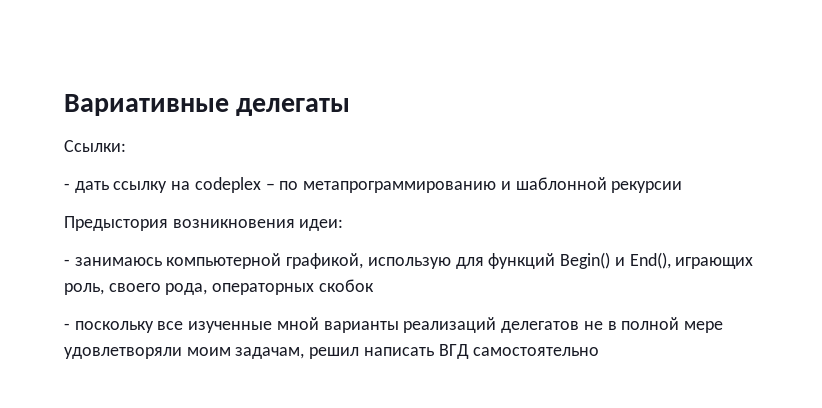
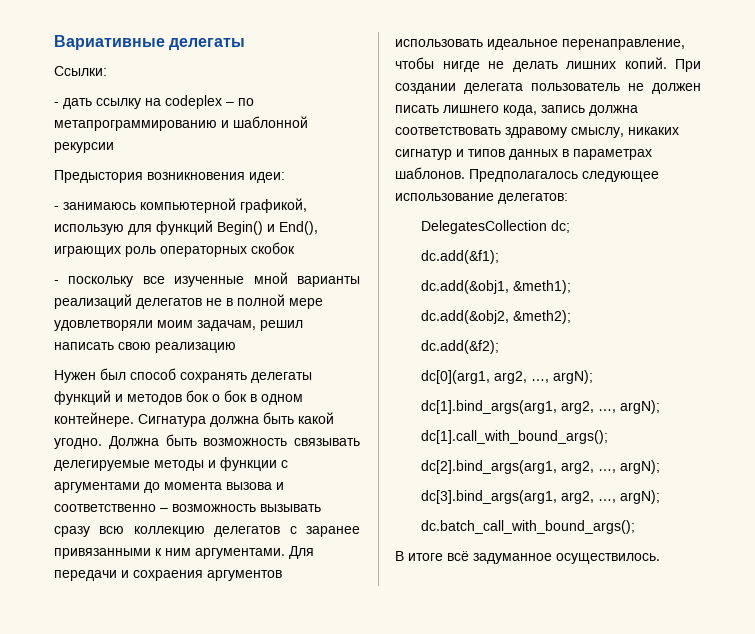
- - занимаюсь компьютерной графикой, использую для функций Begin() и End(), играющих роль, своего рода, операторных скобок
+ - занимаюсь компьютерной графикой, использую для функций Begin() и End(), играющих роль операторных скобок
- - поскольку все изученные мной варианты реализаций делегатов не в полной мере удовлетворяли моим задачам, решил написать ВГД самостоятельно
+ - поскольку все изученные мной варианты реализаций делегатов не в полной мере удовлетворяли моим задачам, решил написать свою реализацию
+ Нужен был способ сохранять делегаты функций и методов бок о бок в одном контейнере. Сигнатура должна быть какой угодно. Должна быть возможность связывать делегируемые методы и функции с аргументами до момента вызова и соответственно – возможность вызывать сразу всю коллекцию делегатов с заранее привязанными к ним аргументами. Для передачи и сохраения аргументов использовать идеальное перенаправление, чтобы нигде не делать лишних копий. При создании делегата пользователь не должен писать лишнего кода, запись должна соответствовать здравому смыслу, никаких сигнатур и типов данных в параметрах шаблонов. Предполагалось следующее использование делегатов:
+ DelegatesCollection dc;
+ dc.add(&f1);
+ dc.add(&obj1, &meth1);
+ dc.add(&obj2, &meth2);
+ dc.add(&f2);
+ dc[0](arg1, arg2, …, argN);
+ dc[1].bind_args(arg1, arg2, …, argN);
+ dc[1].call_with_bound_args();
+ dc[2].bind_args(arg1, arg2, …, argN);
+ dc[3].bind_args(arg1, arg2, …, argN);
+ dc.batch_call_with_bound_args();
+ В итоге всё задуманное осуществилось.

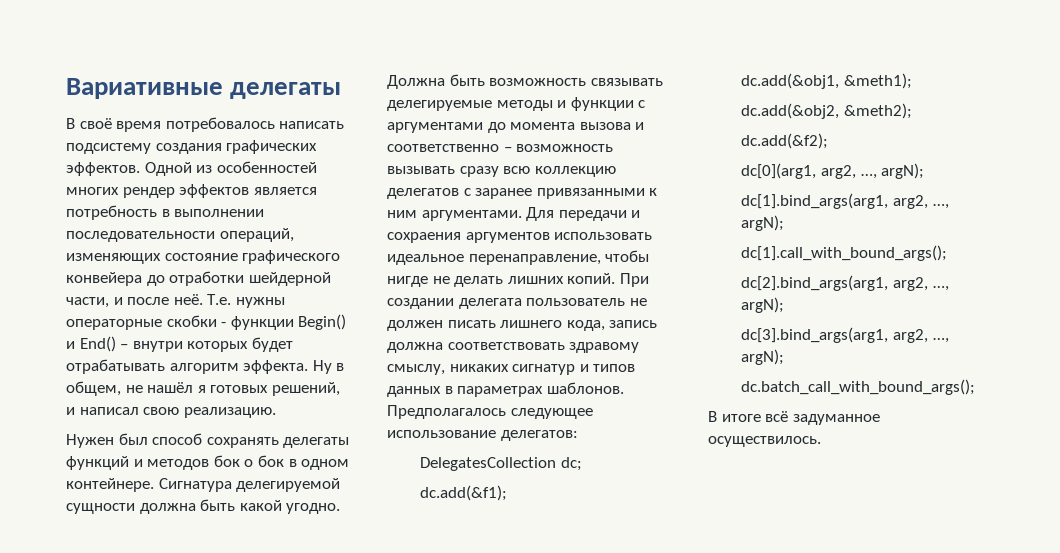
- Ссылки:
- - дать ссылку на codeplex – по метапрограммированию и шаблонной рекурсии
- Предыстория возникновения идеи:
- - занимаюсь компьютерной графикой, использую для функций Begin() и End(), играющих роль операторных скобок
- - поскольку все изученные мной варианты реализаций делегатов не в полной мере удовлетворяли моим задачам, решил написать свою реализацию
+ В своё время потребовалось написать подсистему создания графических эффектов. Одной из особенностей многих рендер эффектов является потребность в выполнении последовательности операций, изменяющих состояние графического конвейера до отработки шейдерной части, и после неё. Т.е. нужны операторные скобки - функции Begin() и End() – внутри которых будет отрабатывать алгоритм эффекта. Ну в общем, не нашёл я готовых решений, и написал свою реализацию.
- Сигнатура должна быть какой угодно.
+ Сигнатура делегируемой сущности должна быть какой угодно.

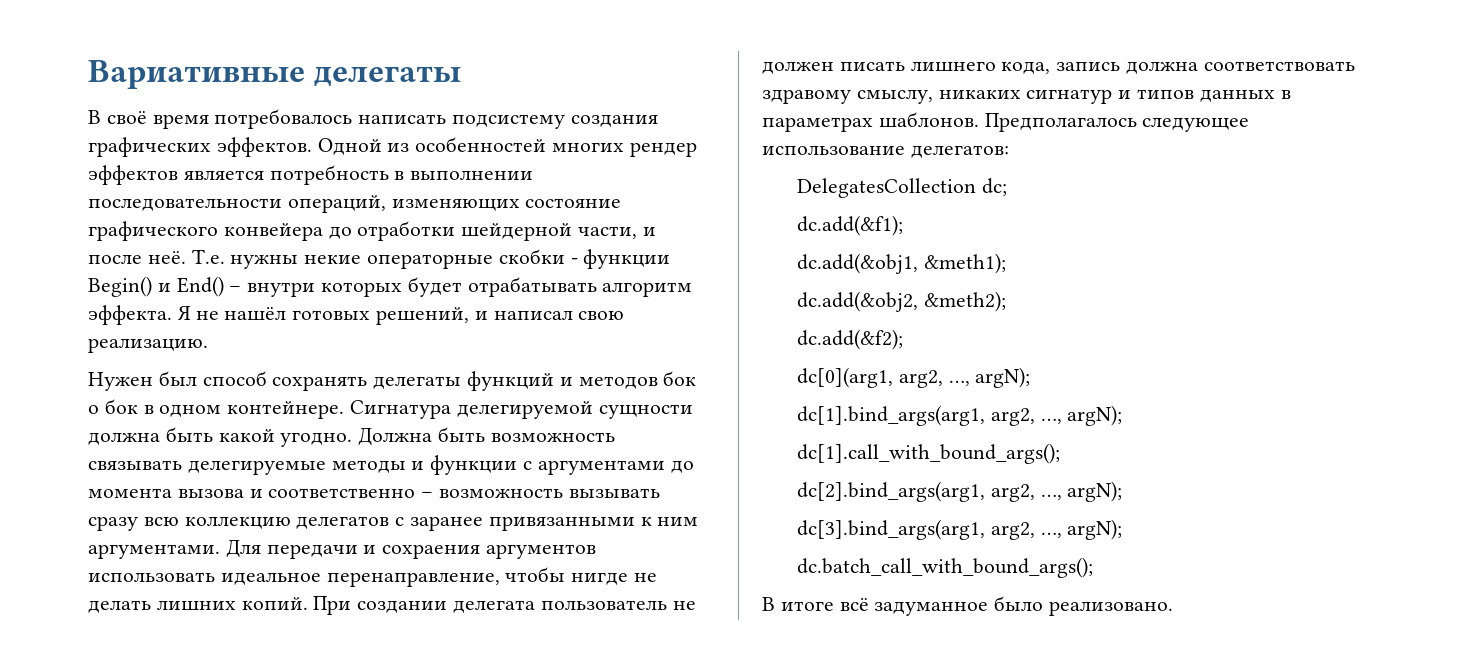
- Т.е. нужны операторные скобки - функции Begin() и End() – внутри которых будет отрабатывать алгоритм эффекта.
+ Т.е. нужны некие операторные скобки - функции Begin() и End() – внутри которых будет отрабатывать алгоритм эффекта.
- Ну в общем, не нашёл я готовых решений, и написал свою реализацию.
+ Я не нашёл готовых решений, и написал свою реализацию.
- В итоге всё задуманное осуществилось.
+ В итоге всё задуманное было реализовано.

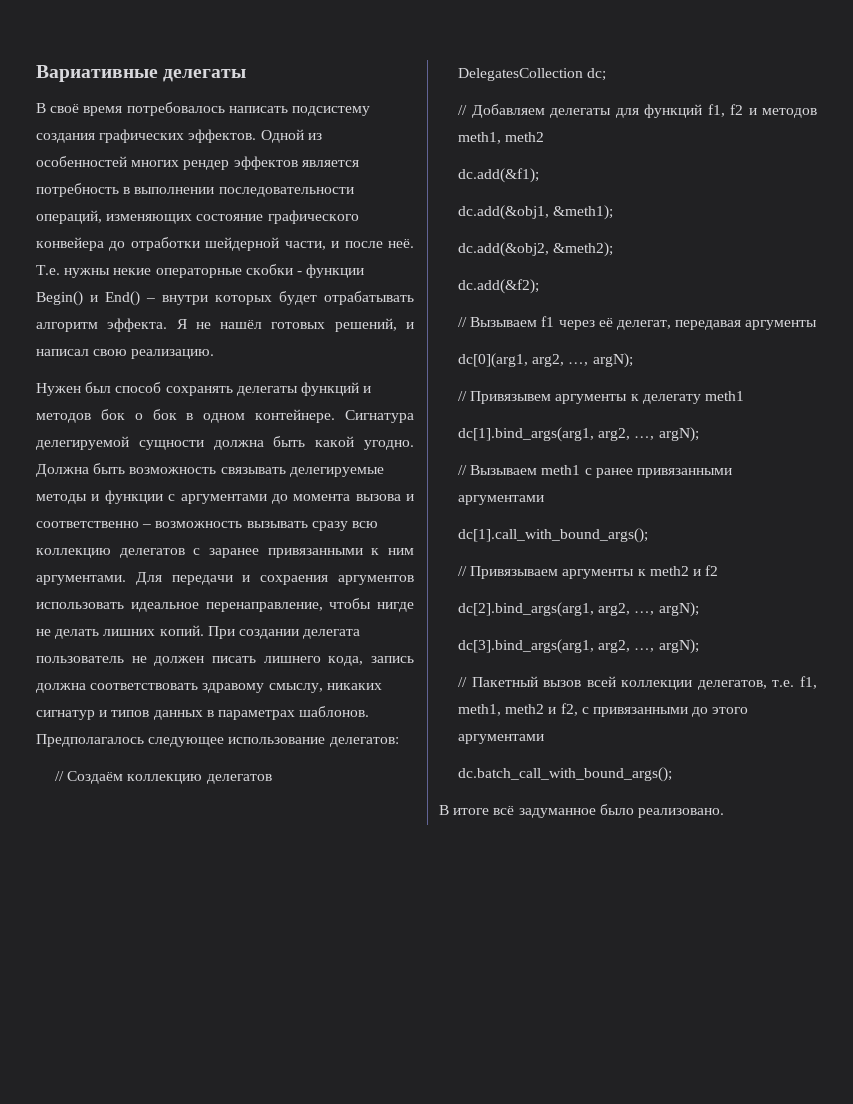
+ // Создаём коллекцию делегатов
  DelegatesCollection dc;
+ // Добавляем делегаты для функций f1, f2 и методов meth1, meth2
+ // Вызываем f1 через её делегат, передавая аргументы
  dc[0](arg1, arg2, …, argN);
+ // Привязывем аргументы к делегату meth1
  dc[1].bind_args(arg1, arg2, …, argN);
+ // Вызываем meth1 с ранее привязанными аргументами
  dc[1].call_with_bound_args();
+ // Привязываем аргументы к meth2 и f2
+ // Пакетный вызов всей коллекции делегатов, т.е. f1, meth1, meth2 и f2, с привязанными до этого аргументами

